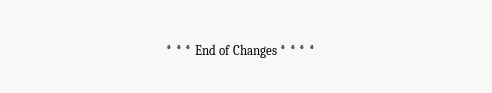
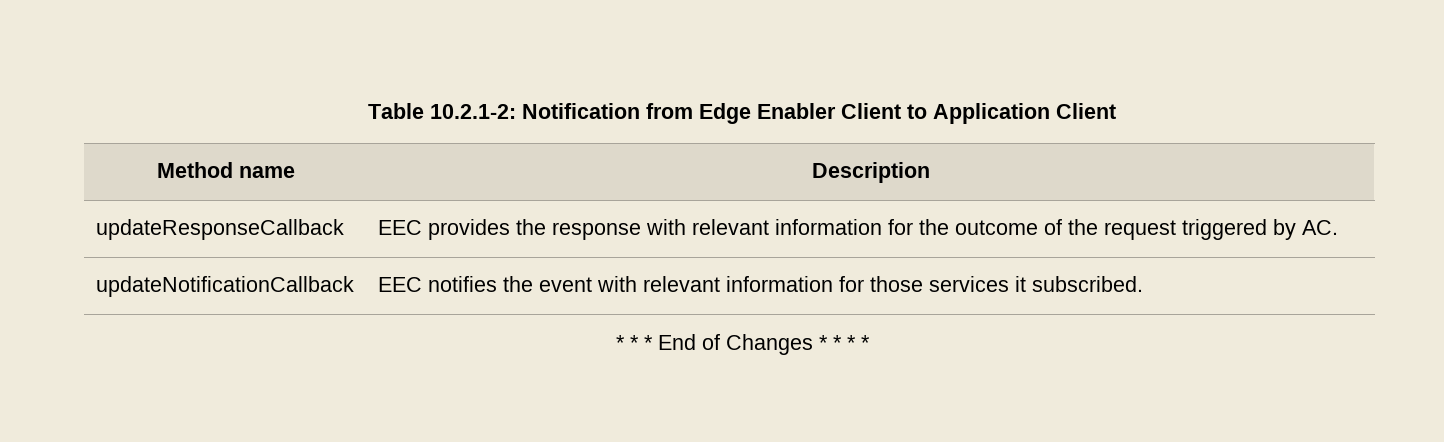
+ Table 10.2.1-2: Notification from Edge Enabler Client to Application Client
+ Method name | Description
+ updateResponseCallback | EEC provides the response with relevant information for the outcome of the request triggered by AC.
+ updateNotificationCallback | EEC notifies the event with relevant information for those services it subscribed.

